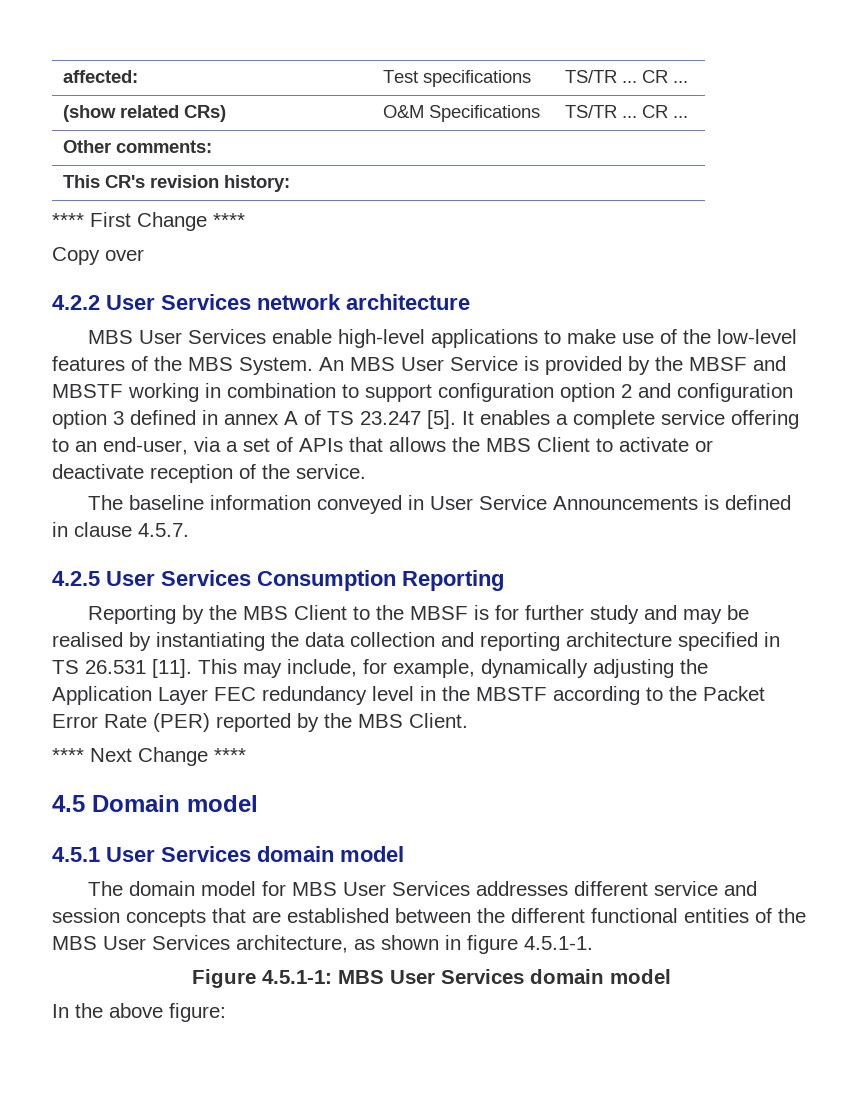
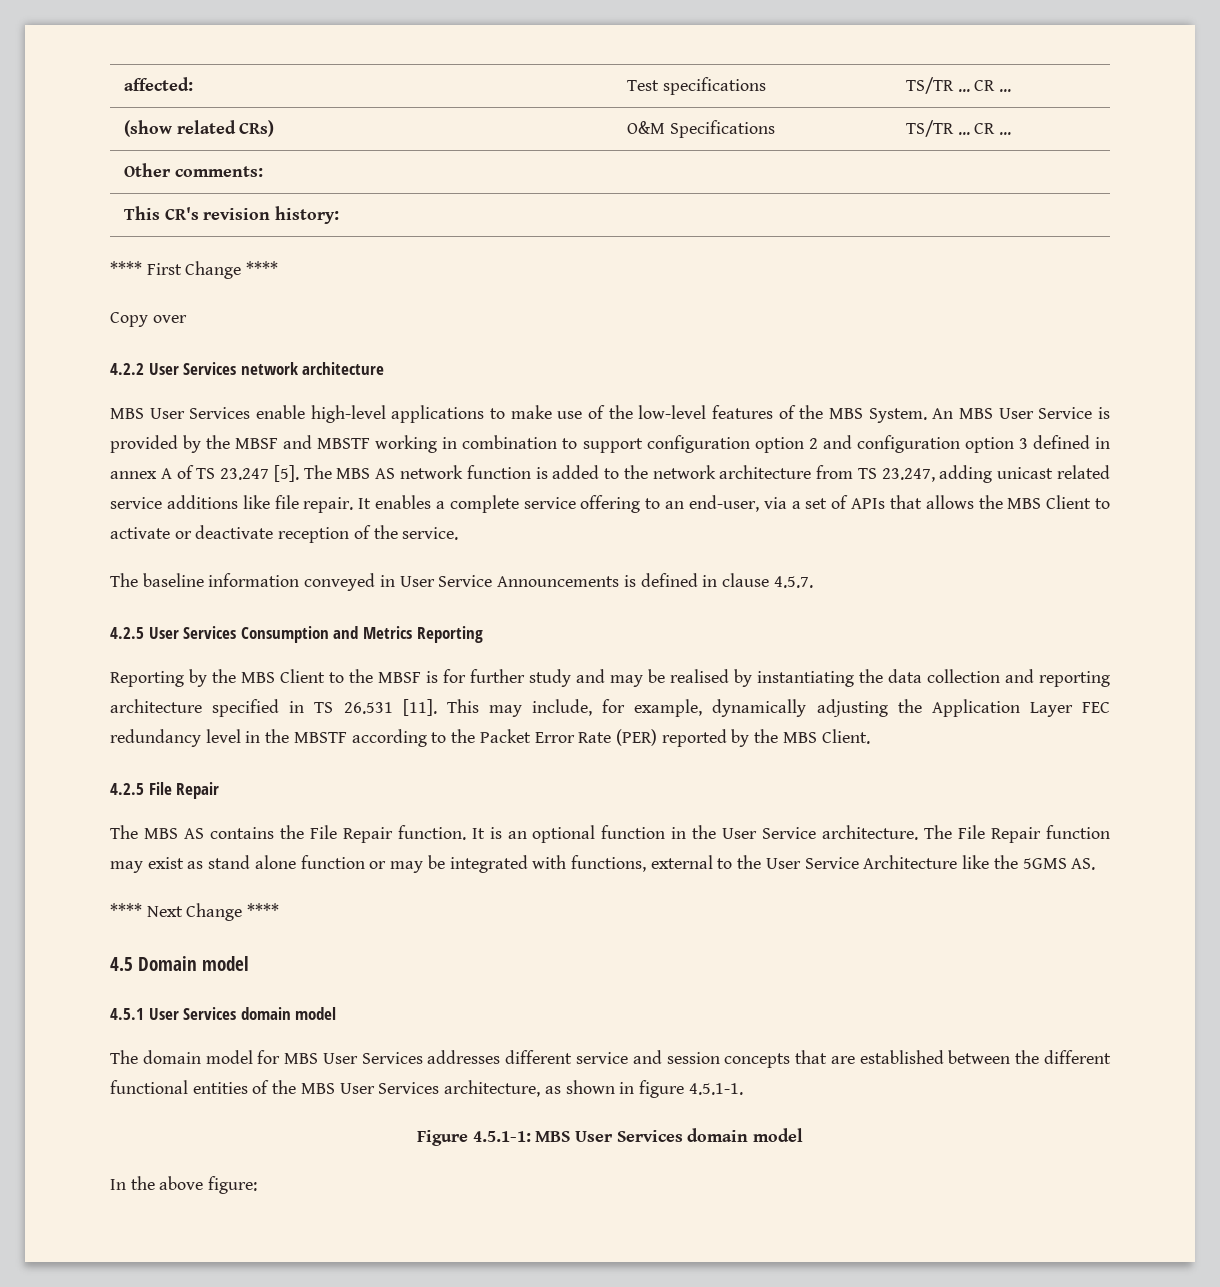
+ The MBS AS network function is added to the network architecture from TS 23.247, adding unicast related service additions like file repair.
- 4.2.5 User Services Consumption Reporting
+ 4.2.5 User Services Consumption and Metrics Reporting
+ 4.2.5 File Repair
+ The MBS AS contains the File Repair function. It is an optional function in the User Service architecture. The File Repair function may exist as stand alone function or may be integrated with functions, external to the User Service Architecture like the 5GMS AS.

